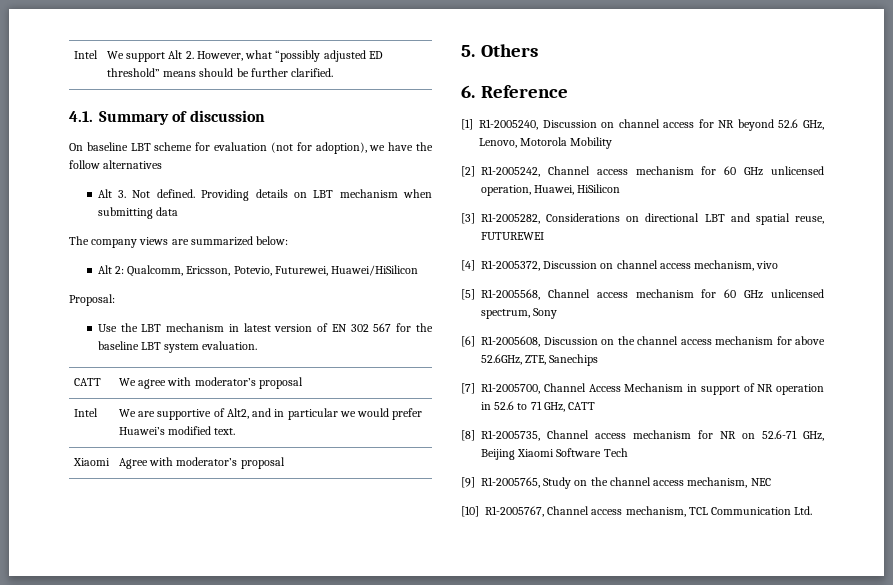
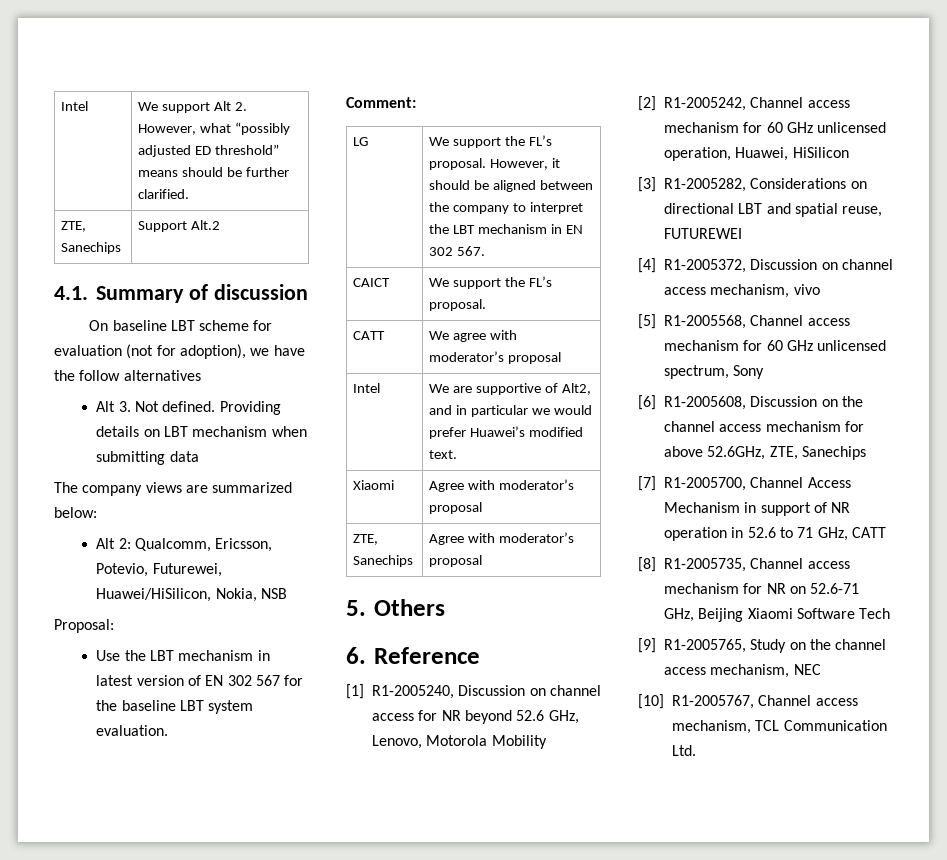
+ ZTE, Sanechips | Support Alt.2
- Alt 2: Qualcomm, Ericsson, Potevio, Futurewei, Huawei/HiSilicon
+ Alt 2: Qualcomm, Ericsson, Potevio, Futurewei, Huawei/HiSilicon, Nokia, NSB
+ Comment:
+ LG | We support the FL’s proposal. However, it should be aligned between the company to interpret the LBT mechanism in EN 302 567.
+ CAICT | We support the FL’s proposal.
+ ZTE, Sanechips | Agree with moderator’s proposal

